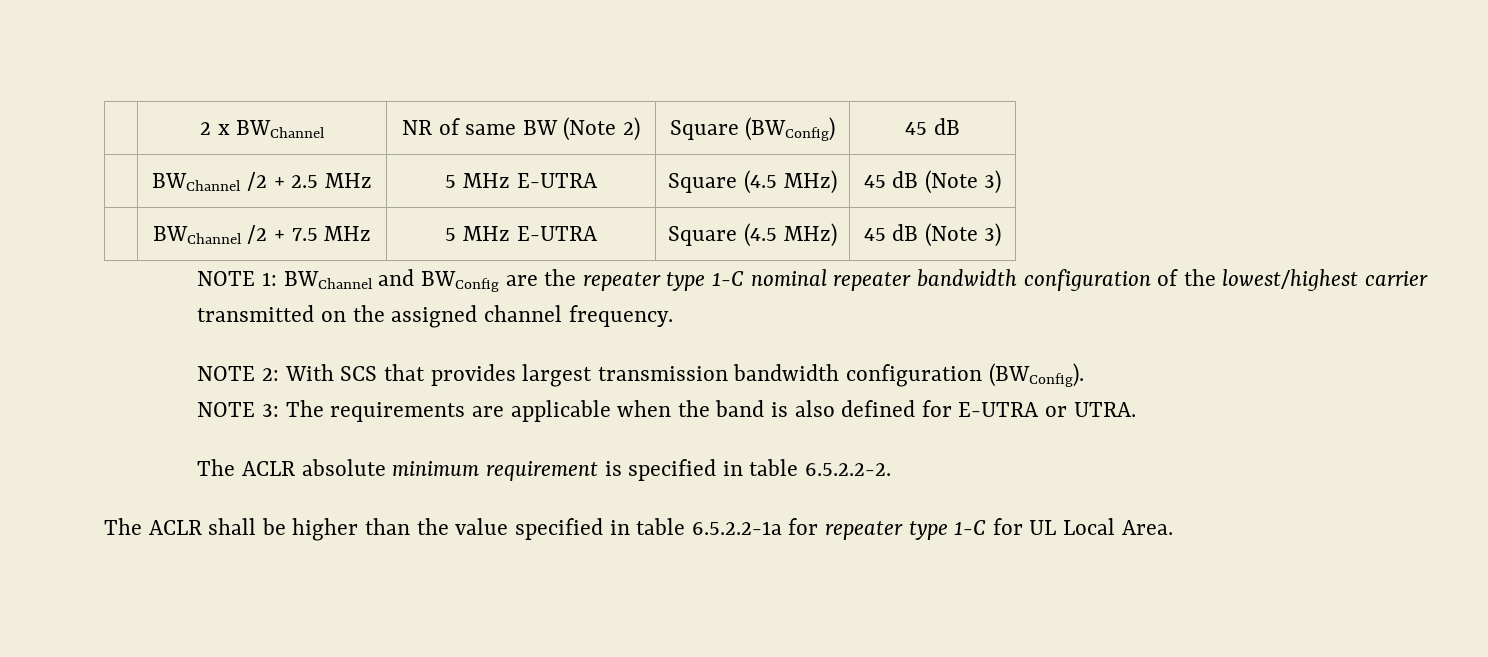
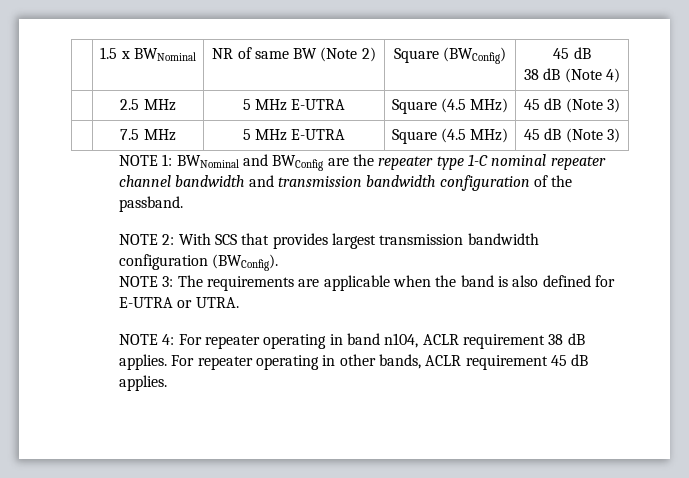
- | 2 x BWChannel | NR of same BW (Note 2) | Square (BWConfig) | 45 dB
- | BWChannel /2 + 2.5 MHz | 5 MHz E-UTRA | Square (4.5 MHz) | 45 dB (Note 3)
+ | 1.5 x BWNominal | NR of same BW (Note 2) | Square (BWConfig) | 45 dB
+ 38 dB (Note 4)
+ | 2.5 MHz | 5 MHz E-UTRA | Square (4.5 MHz) | 45 dB (Note 3)
- | BWChannel /2 + 7.5 MHz | 5 MHz E-UTRA | Square (4.5 MHz) | 45 dB (Note 3)
+ | 7.5 MHz | 5 MHz E-UTRA | Square (4.5 MHz) | 45 dB (Note 3)
- NOTE 1: BWChannel and BWConfig are the repeater type 1-C nominal repeater bandwidth configuration of the lowest/highest carrier transmitted on the assigned channel frequency.
+ NOTE 1: BWNominal and BWConfig are the repeater type 1-C nominal repeater channel bandwidth and transmission bandwidth configuration of the passband.
- The ACLR absolute minimum requirement is specified in table 6.5.2.2-2.
- The ACLR shall be higher than the value specified in table 6.5.2.2-1a for repeater type 1-C for UL Local Area.
+ NOTE 4: For repeater operating in band n104, ACLR requirement 38 dB applies. For repeater operating in other bands, ACLR requirement 45 dB applies.

